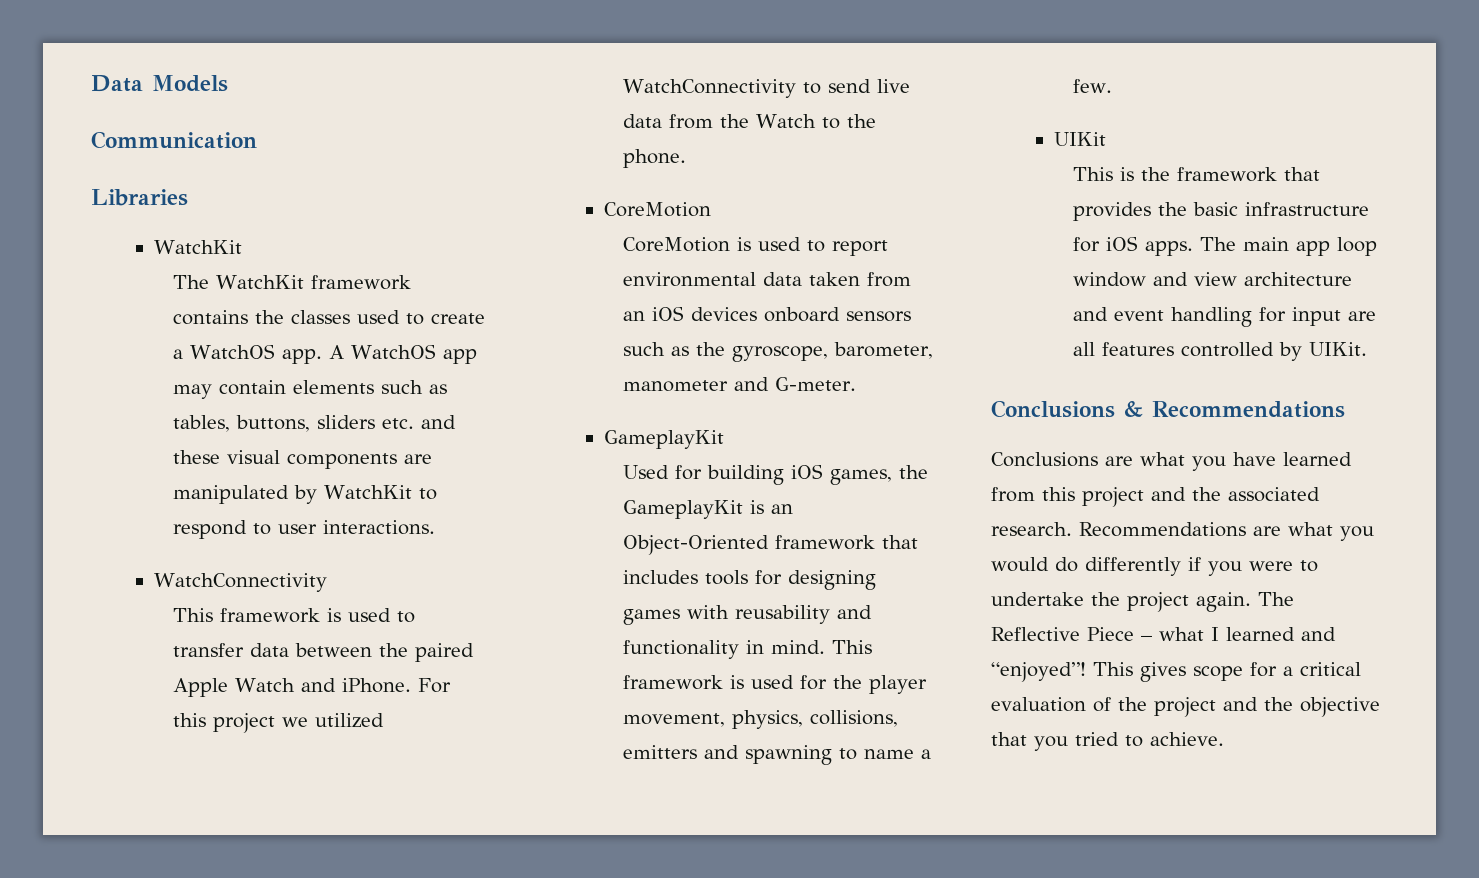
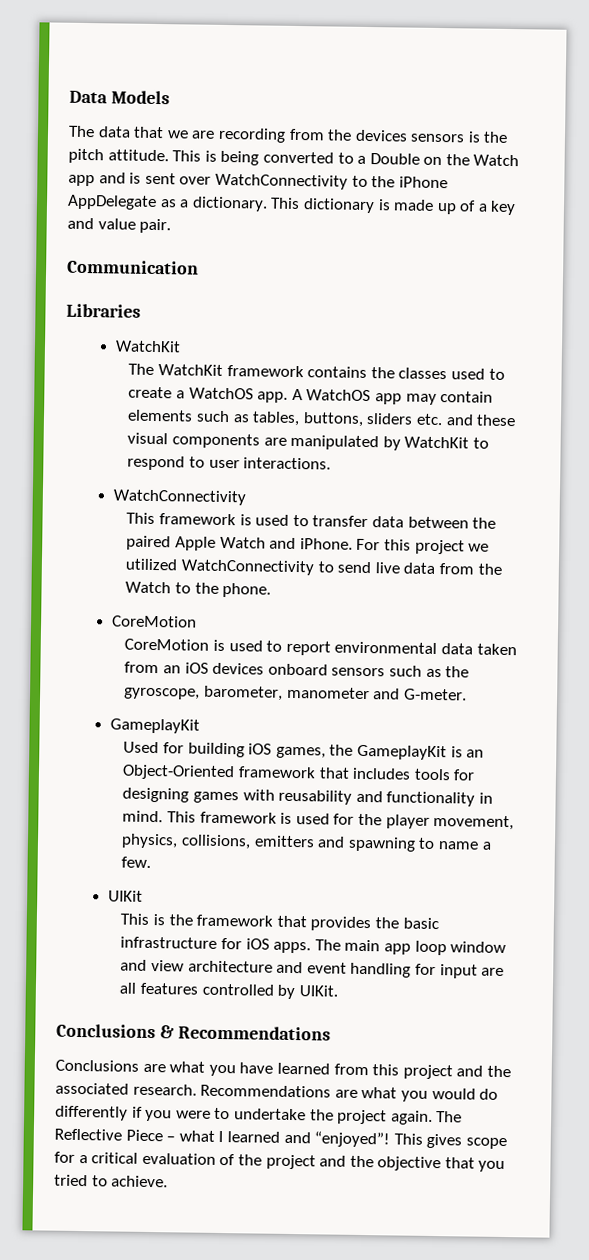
+ The data that we are recording from the devices sensors is the pitch attitude. This is being converted to a Double on the Watch app and is sent over WatchConnectivity to the iPhone AppDelegate as a dictionary. This dictionary is made up of a key and value pair.

